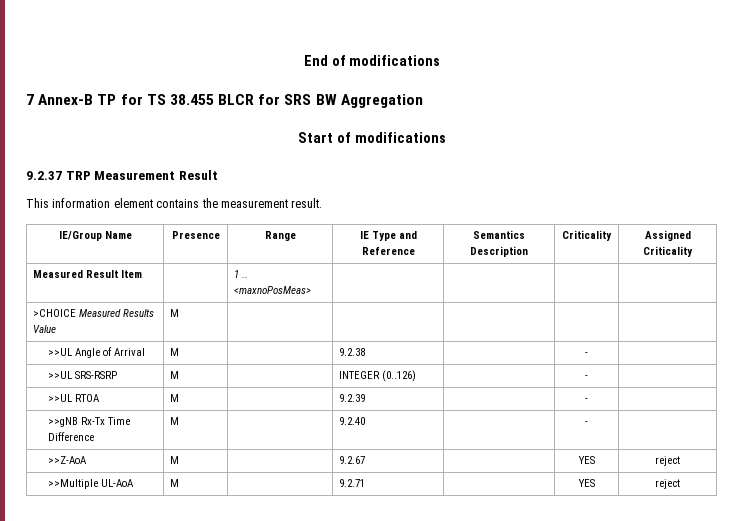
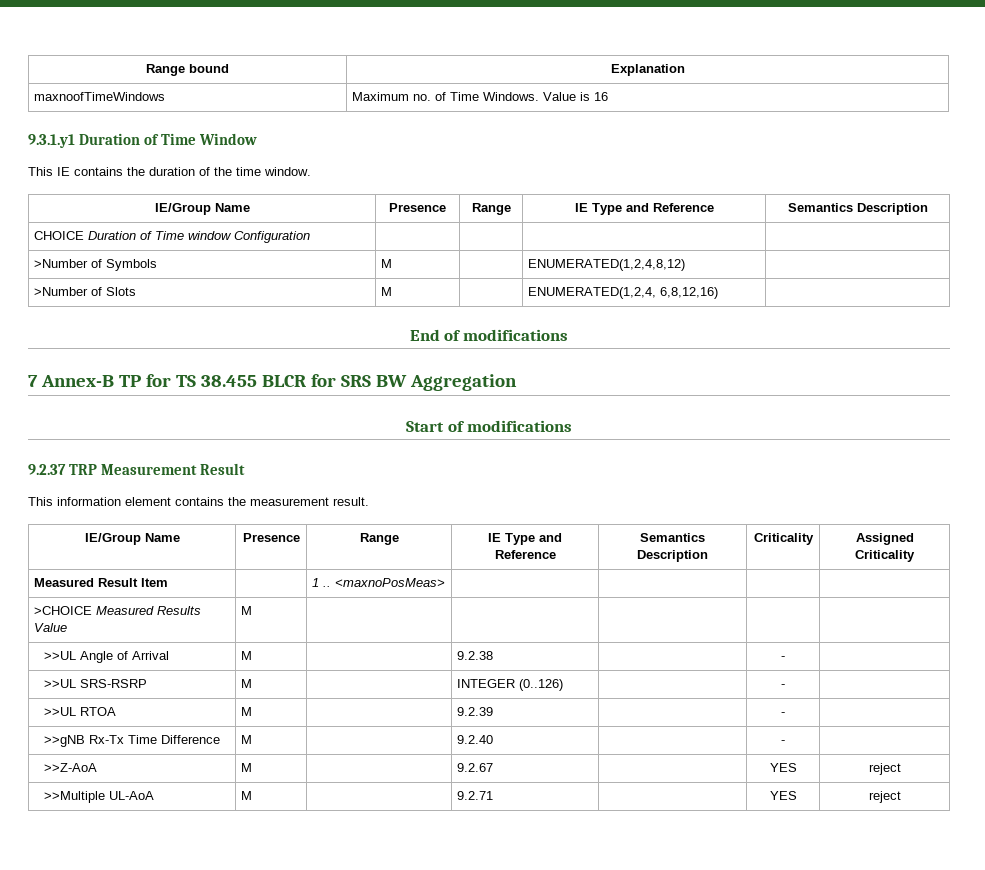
+ Range bound | Explanation
+ maxnoofTimeWindows | Maximum no. of Time Windows. Value is 16
+ 9.3.1.y1 Duration of Time Window
+ This IE contains the duration of the time window.
+ IE/Group Name | Presence | Range | IE Type and Reference | Semantics Description
+ CHOICE Duration of Time window Configuration | | | |
+ >Number of Symbols | M | | ENUMERATED(1,2,4,8,12) |
+ >Number of Slots | M | | ENUMERATED(1,2,4, 6,8,12,16) |

